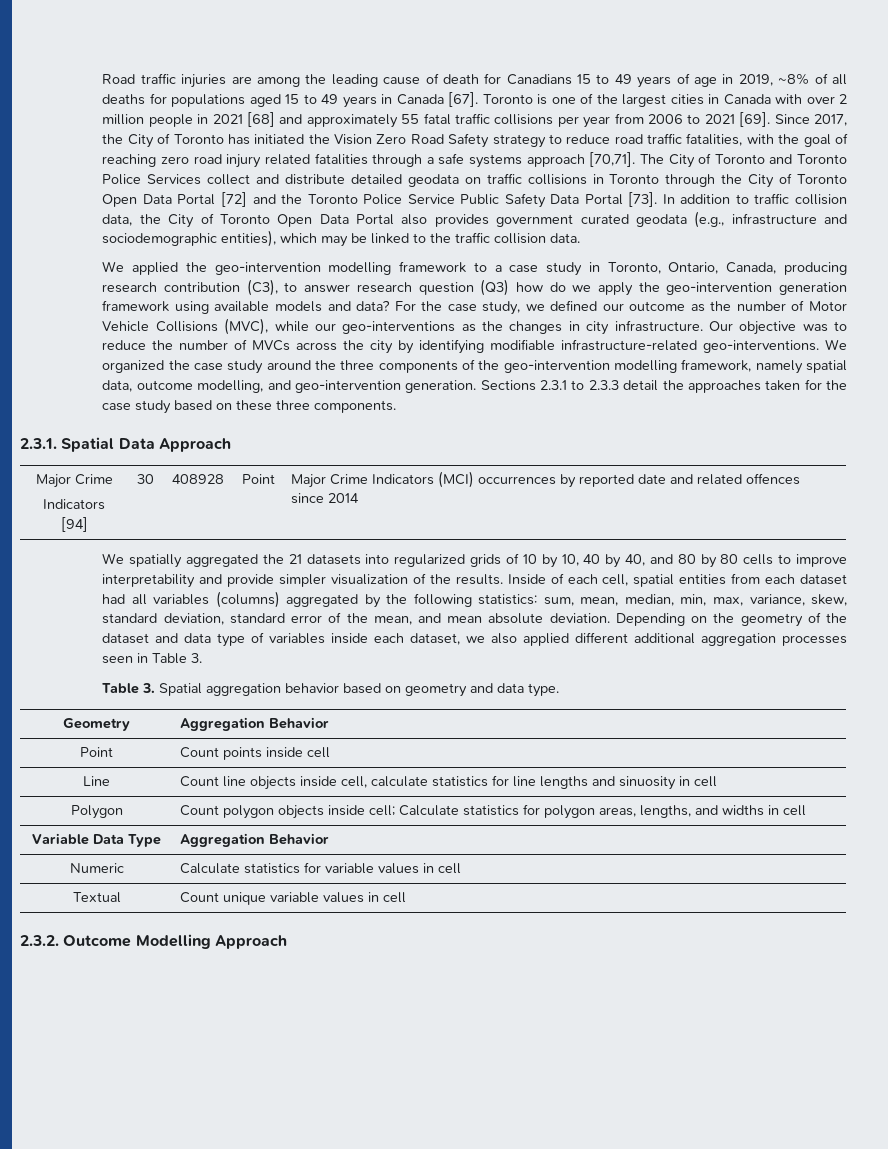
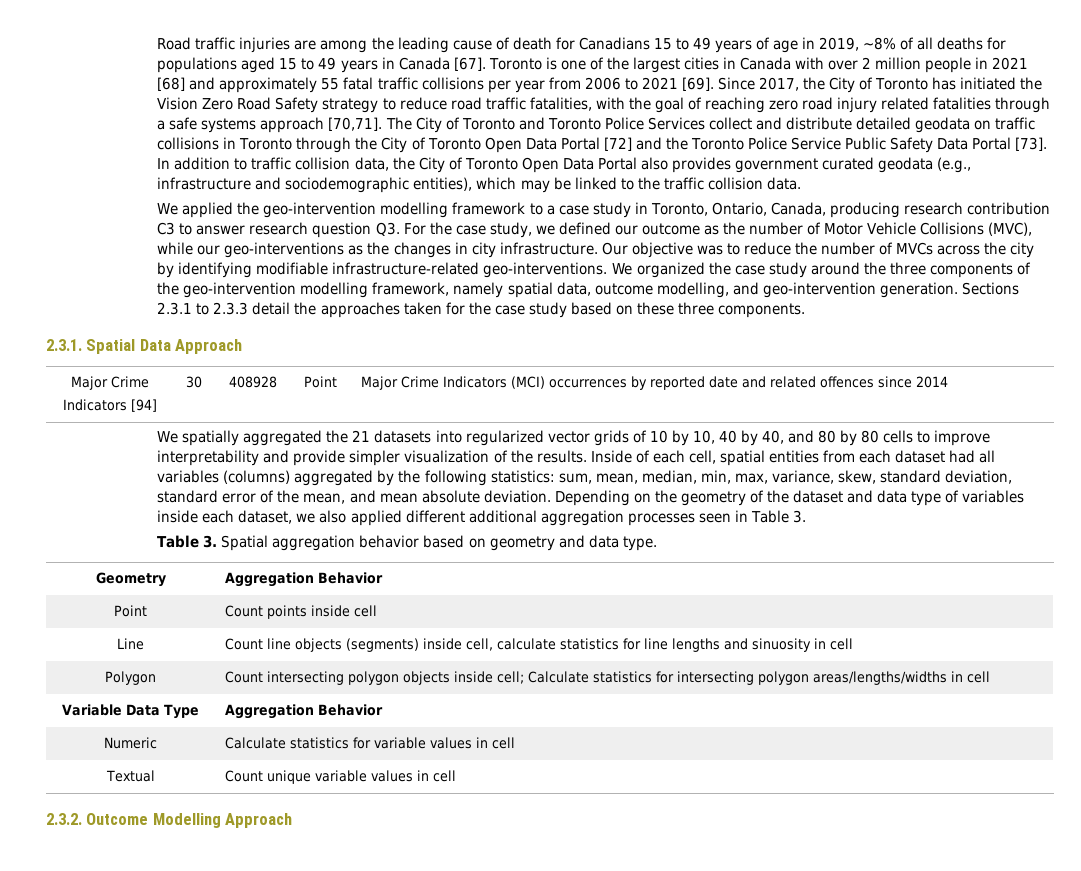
- We applied the geo-intervention modelling framework to a case study in Toronto, Ontario, Canada, producing research contribution (C3), to answer research question (Q3) how do we apply the geo-intervention generation framework using available models and data? For the case study, we defined our outcome as the number of Motor Vehicle Collisions (MVC), while our geo-interventions as the changes in city infrastructure.
+ We applied the geo-intervention modelling framework to a case study in Toronto, Ontario, Canada, producing research contribution C3 to answer research question Q3. For the case study, we defined our outcome as the number of Motor Vehicle Collisions (MVC), while our geo-interventions as the changes in city infrastructure.
- We spatially aggregated the 21 datasets into regularized grids of 10 by 10, 40 by 40, and 80 by 80 cells to improve interpretability and provide simpler visualization of the results.
+ We spatially aggregated the 21 datasets into regularized vector grids of 10 by 10, 40 by 40, and 80 by 80 cells to improve interpretability and provide simpler visualization of the results.
- Line | Count line objects inside cell, calculate statistics for line lengths and sinuosity in cell
+ Line | Count line objects (segments) inside cell, calculate statistics for line lengths and sinuosity in cell
- Polygon | Count polygon objects inside cell; Calculate statistics for polygon areas, lengths, and widths in cell
+ Polygon | Count intersecting polygon objects inside cell; Calculate statistics for intersecting polygon areas/lengths/widths in cell

